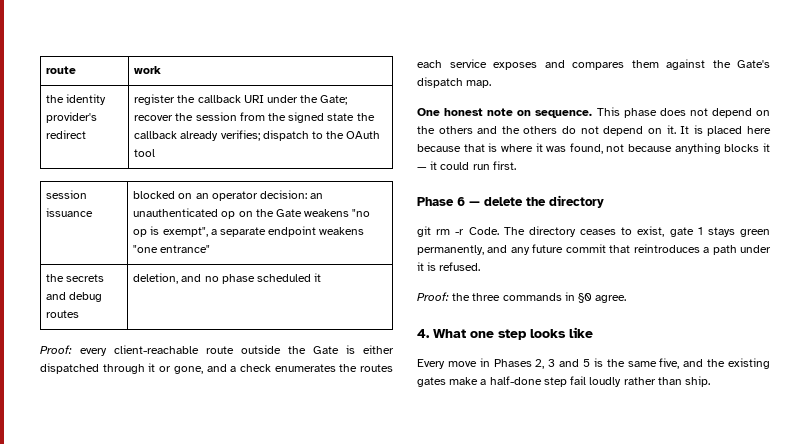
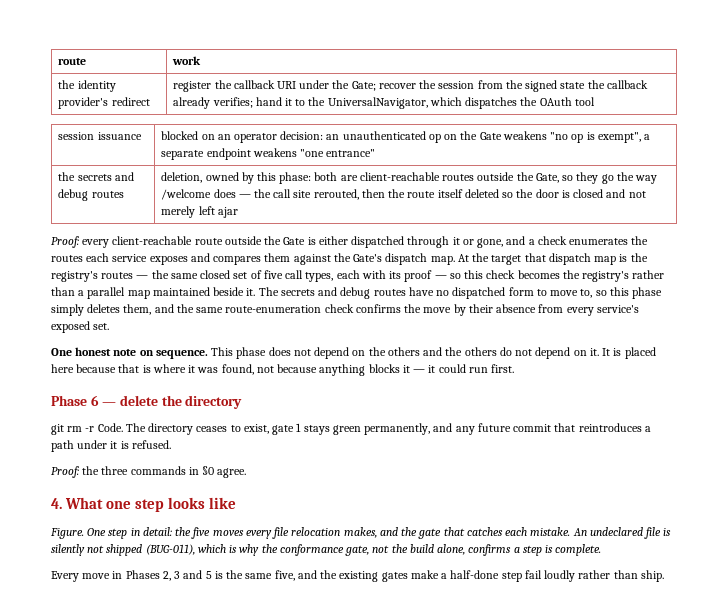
- the identity provider's redirect | register the callback URI under the Gate; recover the session from the signed state the callback already verifies; dispatch to the OAuth tool
+ the identity provider's redirect | register the callback URI under the Gate; recover the session from the signed state the callback already verifies; hand it to the UniversalNavigator, which dispatches the OAuth tool
- deletion, and no phase scheduled it
+ deletion, owned by this phase: both are client-reachable routes outside the Gate, so they go the way /welcome does — the call site rerouted, then the route itself deleted so the door is closed and not merely left ajar
+ At the target that dispatch map is the registry's routes — the same closed set of five call types, each with its proof — so this check becomes the registry's rather than a parallel map maintained beside it. The secrets and debug routes have no dispatched form to move to, so this phase simply deletes them, and the same route-enumeration check confirms the move by their absence from every service's exposed set.
+ Figure. One step in detail: the five moves every file relocation makes, and the gate that catches each mistake. An undeclared file is silently not shipped (BUG-011), which is why the conformance gate, not the build alone, confirms a step is complete.

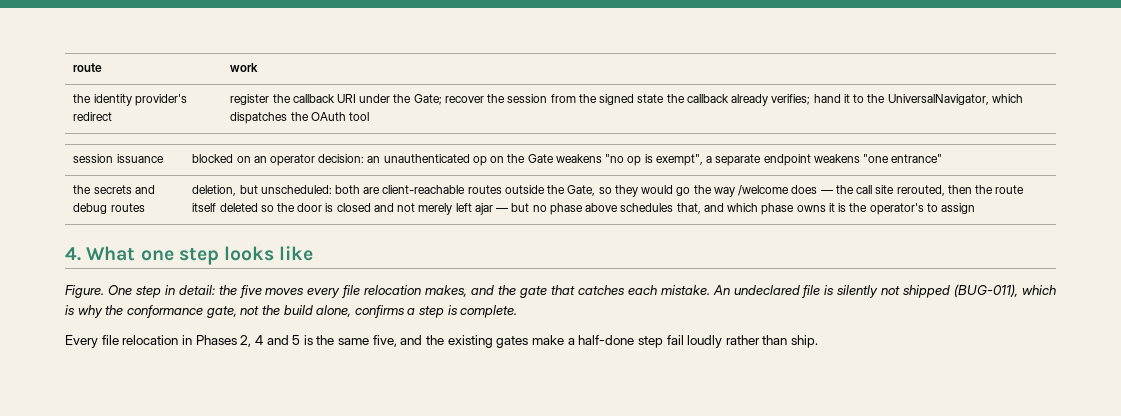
- deletion, owned by this phase: both are client-reachable routes outside the Gate, so they go the way /welcome does — the call site rerouted, then the route itself deleted so the door is closed and not merely left ajar
- Proof: every client-reachable route outside the Gate is either dispatched through it or gone, and a check enumerates the routes each service exposes and compares them against the Gate's dispatch map. At the target that dispatch map is the registry's routes — the same closed set of five call types, each with its proof — so this check becomes the registry's rather than a parallel map maintained beside it. The secrets and debug routes have no dispatched form to move to, so this phase simply deletes them, and the same route-enumeration check confirms the move by their absence from every service's exposed set.
- One honest note on sequence. This phase does not depend on the others and the others do not depend on it. It is placed here because that is where it was found, not because anything blocks it — it could run first.
- Phase 6 — delete the directory
- git rm -r Code. The directory ceases to exist, gate 1 stays green permanently, and any future commit that reintroduces a path under it is refused.
- Proof: the three commands in §0 agree.
+ deletion, but unscheduled: both are client-reachable routes outside the Gate, so they would go the way /welcome does — the call site rerouted, then the route itself deleted so the door is closed and not merely left ajar — but no phase above schedules that, and which phase owns it is the operator's to assign
- Every move in Phases 2, 3 and 5 is the same five, and the existing gates make a half-done step fail loudly rather than ship.
+ Every file relocation in Phases 2, 4 and 5 is the same five, and the existing gates make a half-done step fail loudly rather than ship.

